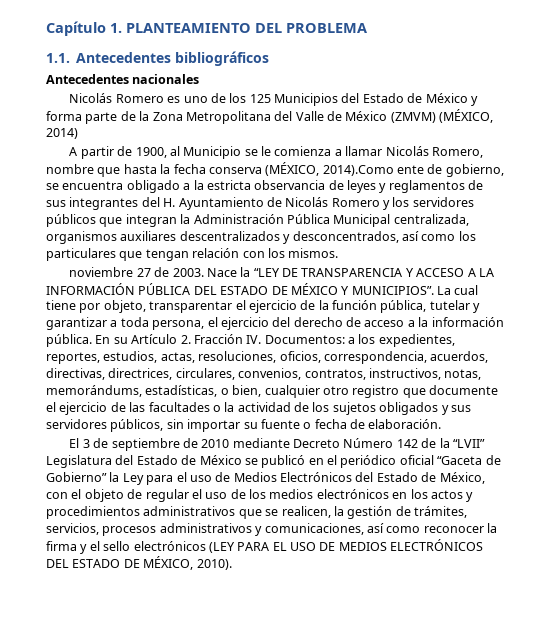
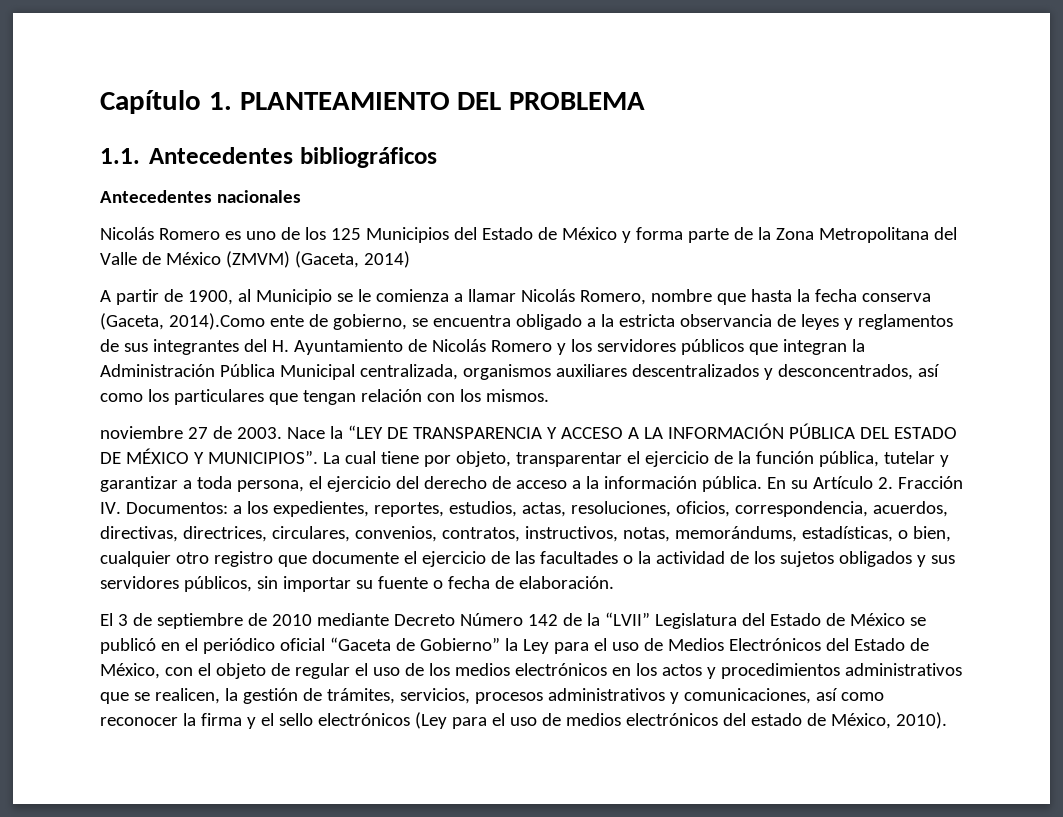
- Nicolás Romero es uno de los 125 Municipios del Estado de México y forma parte de la Zona Metropolitana del Valle de México (ZMVM) (MÉXICO, 2014)
+ Nicolás Romero es uno de los 125 Municipios del Estado de México y forma parte de la Zona Metropolitana del Valle de México (ZMVM) (Gaceta, 2014)
- A partir de 1900, al Municipio se le comienza a llamar Nicolás Romero, nombre que hasta la fecha conserva (MÉXICO, 2014).Como ente de gobierno, se encuentra obligado a la estricta observancia de leyes y reglamentos de sus integrantes del H. Ayuntamiento de Nicolás Romero y los servidores públicos que integran la Administración Pública Municipal centralizada, organismos auxiliares descentralizados y desconcentrados, así como los particulares que tengan relación con los mismos.
+ A partir de 1900, al Municipio se le comienza a llamar Nicolás Romero, nombre que hasta la fecha conserva (Gaceta, 2014).Como ente de gobierno, se encuentra obligado a la estricta observancia de leyes y reglamentos de sus integrantes del H. Ayuntamiento de Nicolás Romero y los servidores públicos que integran la Administración Pública Municipal centralizada, organismos auxiliares descentralizados y desconcentrados, así como los particulares que tengan relación con los mismos.
- El 3 de septiembre de 2010 mediante Decreto Número 142 de la “LVII” Legislatura del Estado de México se publicó en el periódico oficial “Gaceta de Gobierno” la Ley para el uso de Medios Electrónicos del Estado de México, con el objeto de regular el uso de los medios electrónicos en los actos y procedimientos administrativos que se realicen, la gestión de trámites, servicios, procesos administrativos y comunicaciones, así como reconocer la firma y el sello electrónicos (LEY PARA EL USO DE MEDIOS ELECTRÓNICOS DEL ESTADO DE MÉXICO, 2010).
+ El 3 de septiembre de 2010 mediante Decreto Número 142 de la “LVII” Legislatura del Estado de México se publicó en el periódico oficial “Gaceta de Gobierno” la Ley para el uso de Medios Electrónicos del Estado de México, con el objeto de regular el uso de los medios electrónicos en los actos y procedimientos administrativos que se realicen, la gestión de trámites, servicios, procesos administrativos y comunicaciones, así como reconocer la firma y el sello electrónicos (Ley para el uso de medios electrónicos del estado de México, 2010).

